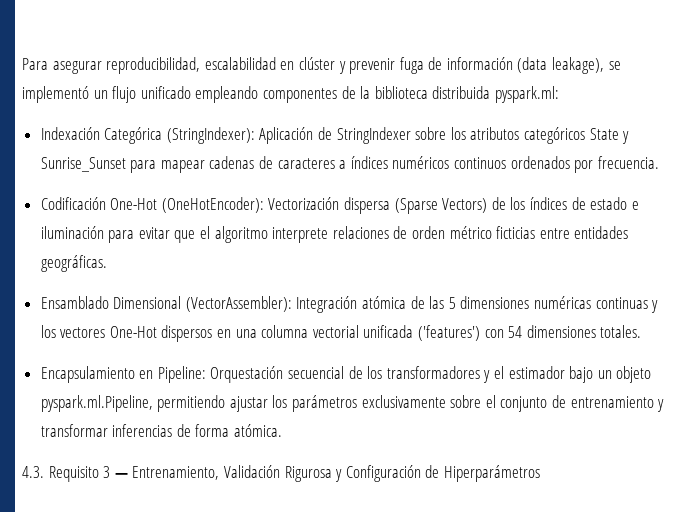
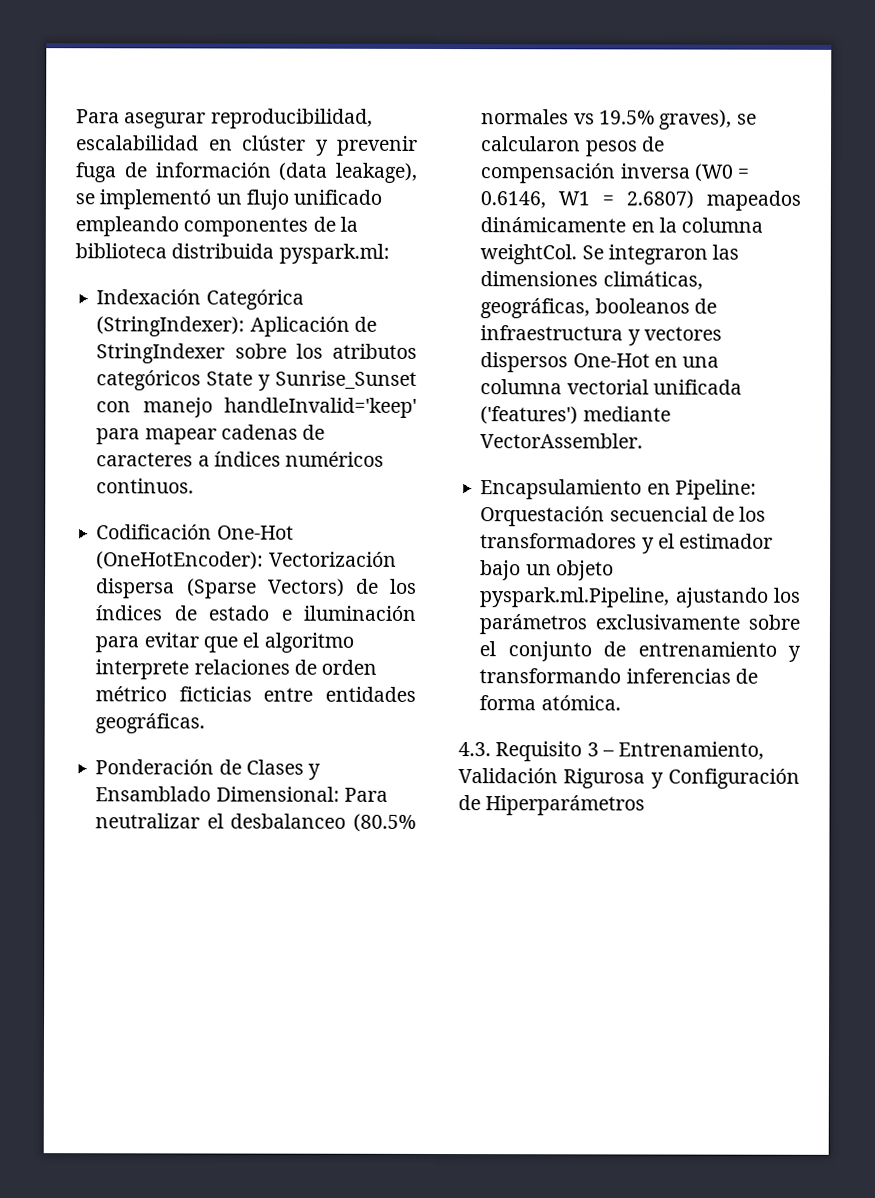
- Indexación Categórica (StringIndexer): Aplicación de StringIndexer sobre los atributos categóricos State y Sunrise_Sunset para mapear cadenas de caracteres a índices numéricos continuos ordenados por frecuencia.
+ Indexación Categórica (StringIndexer): Aplicación de StringIndexer sobre los atributos categóricos State y Sunrise_Sunset con manejo handleInvalid='keep' para mapear cadenas de caracteres a índices numéricos continuos.
- Ensamblado Dimensional (VectorAssembler): Integración atómica de las 5 dimensiones numéricas continuas y los vectores One-Hot dispersos en una columna vectorial unificada ('features') con 54 dimensiones totales.
+ Ponderación de Clases y Ensamblado Dimensional: Para neutralizar el desbalanceo (80.5% normales vs 19.5% graves), se calcularon pesos de compensación inversa (W0 = 0.6146, W1 = 2.6807) mapeados dinámicamente en la columna weightCol. Se integraron las dimensiones climáticas, geográficas, booleanos de infraestructura y vectores dispersos One-Hot en una columna vectorial unificada ('features') mediante VectorAssembler.
- Encapsulamiento en Pipeline: Orquestación secuencial de los transformadores y el estimador bajo un objeto pyspark.ml.Pipeline, permitiendo ajustar los parámetros exclusivamente sobre el conjunto de entrenamiento y transformar inferencias de forma atómica.
+ Encapsulamiento en Pipeline: Orquestación secuencial de los transformadores y el estimador bajo un objeto pyspark.ml.Pipeline, ajustando los parámetros exclusivamente sobre el conjunto de entrenamiento y transformando inferencias de forma atómica.
- 4.3. Requisito 3 — Entrenamiento, Validación Rigurosa y Configuración de Hiperparámetros
+ 4.3. Requisito 3 – Entrenamiento, Validación Rigurosa y Configuración de Hiperparámetros

